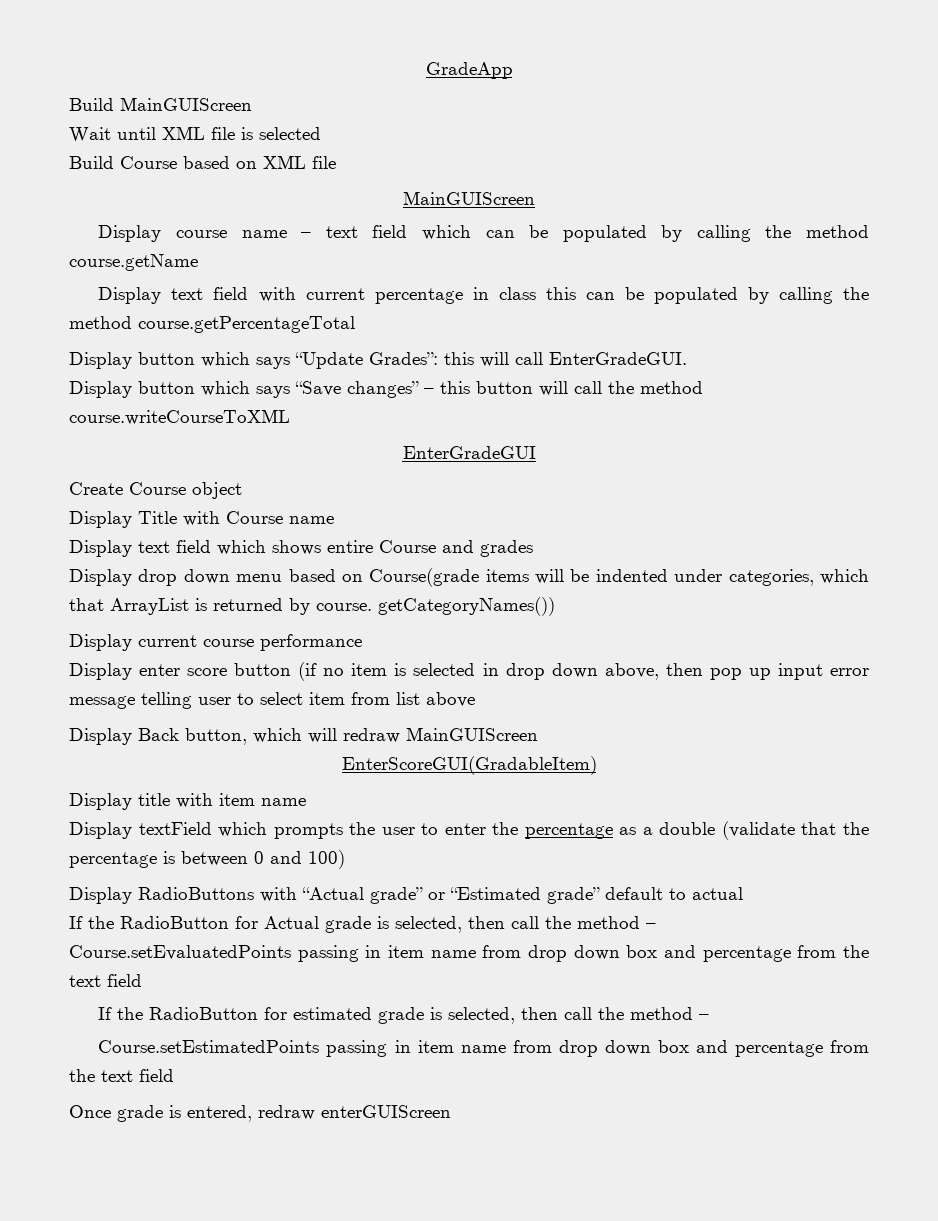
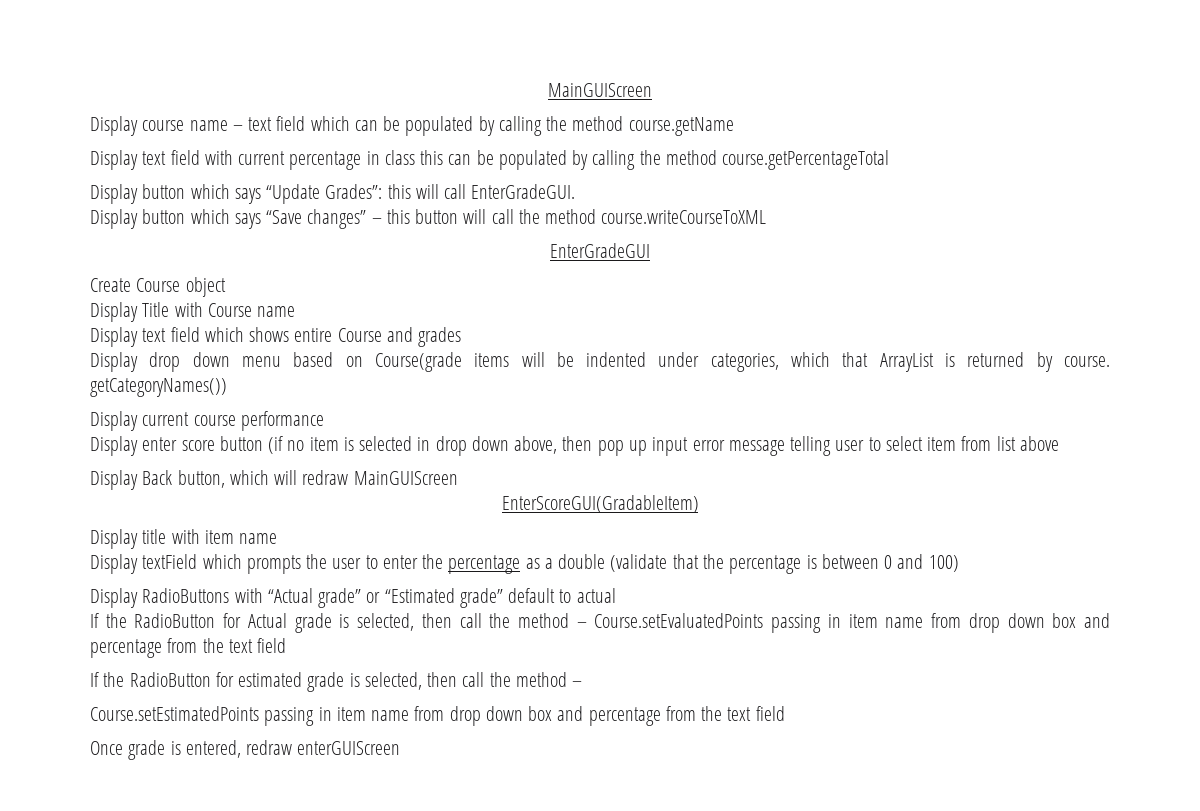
- GradeApp
- Build MainGUIScreen
- Wait until XML file is selected
- Build Course based on XML file

